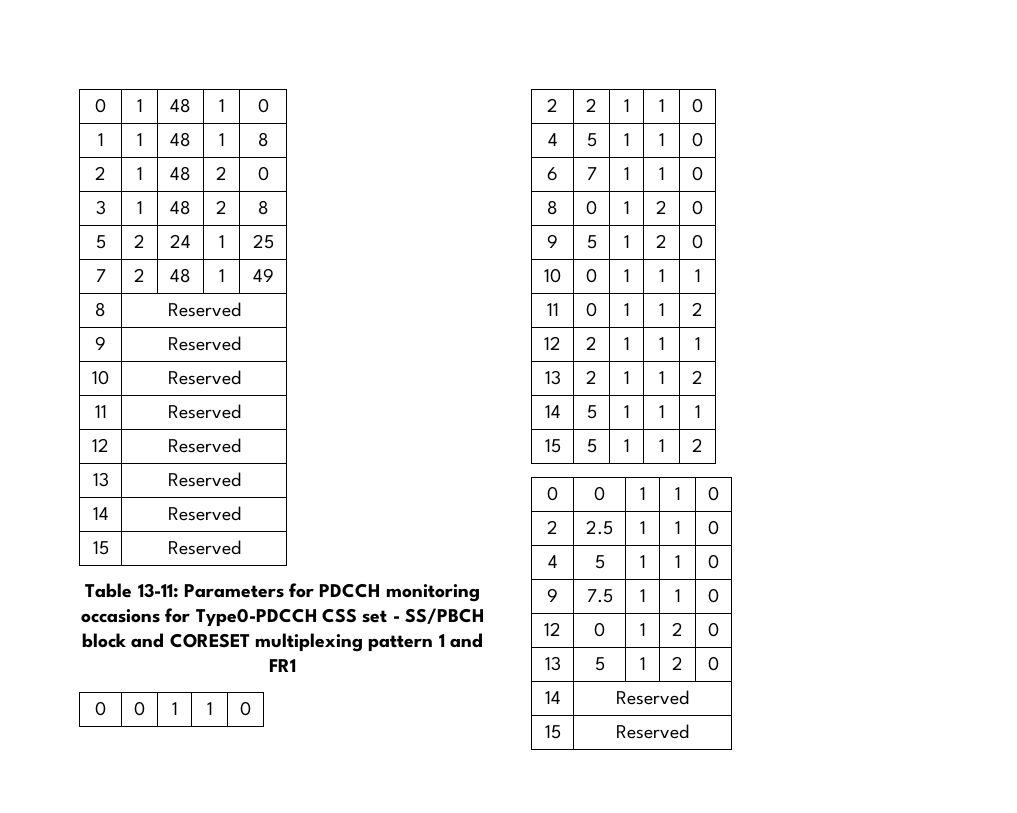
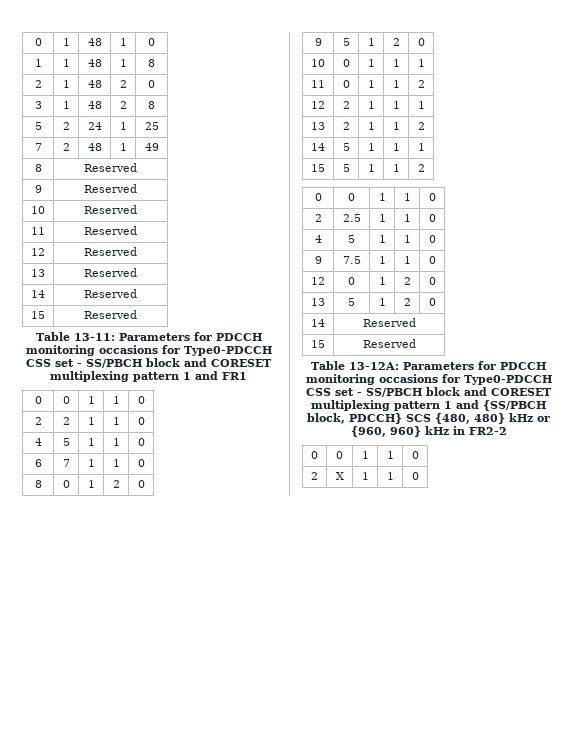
+ Table 13-12A: Parameters for PDCCH monitoring occasions for Type0-PDCCH CSS set - SS/PBCH block and CORESET multiplexing pattern 1 and {SS/PBCH block, PDCCH} SCS {480, 480} kHz or {960, 960} kHz in FR2-2
+ 0 | 0 | 1 | 1 | 0
+ 2 | X | 1 | 1 | 0

